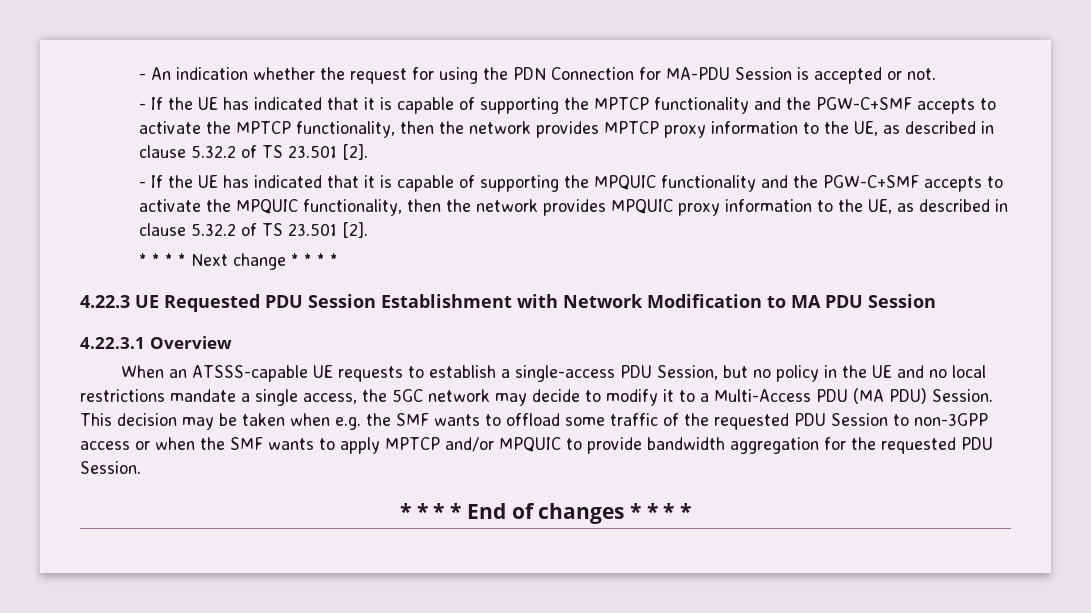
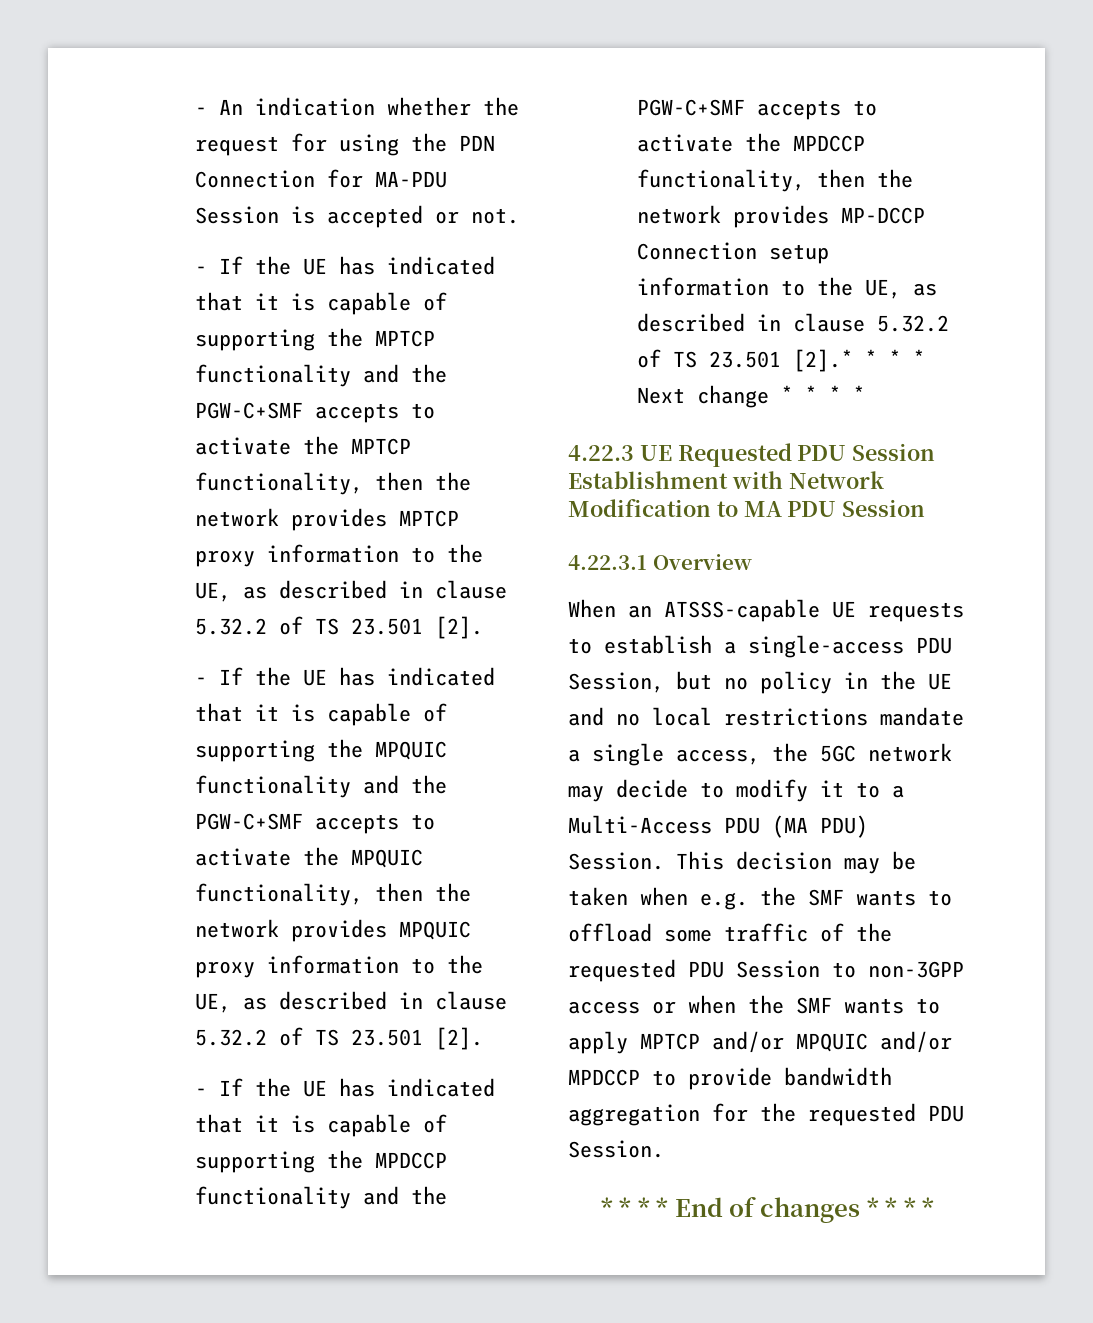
- * * * * Next change * * * *
+ - If the UE has indicated that it is capable of supporting the MPDCCP functionality and the PGW-C+SMF accepts to activate the MPDCCP functionality, then the network provides MP-DCCP Connection setup information to the UE, as described in clause 5.32.2 of TS 23.501 [2].* * * * Next change * * * *
- This decision may be taken when e.g. the SMF wants to offload some traffic of the requested PDU Session to non-3GPP access or when the SMF wants to apply MPTCP and/or MPQUIC to provide bandwidth aggregation for the requested PDU Session.
+ This decision may be taken when e.g. the SMF wants to offload some traffic of the requested PDU Session to non-3GPP access or when the SMF wants to apply MPTCP and/or MPQUIC and/or MPDCCP to provide bandwidth aggregation for the requested PDU Session.

